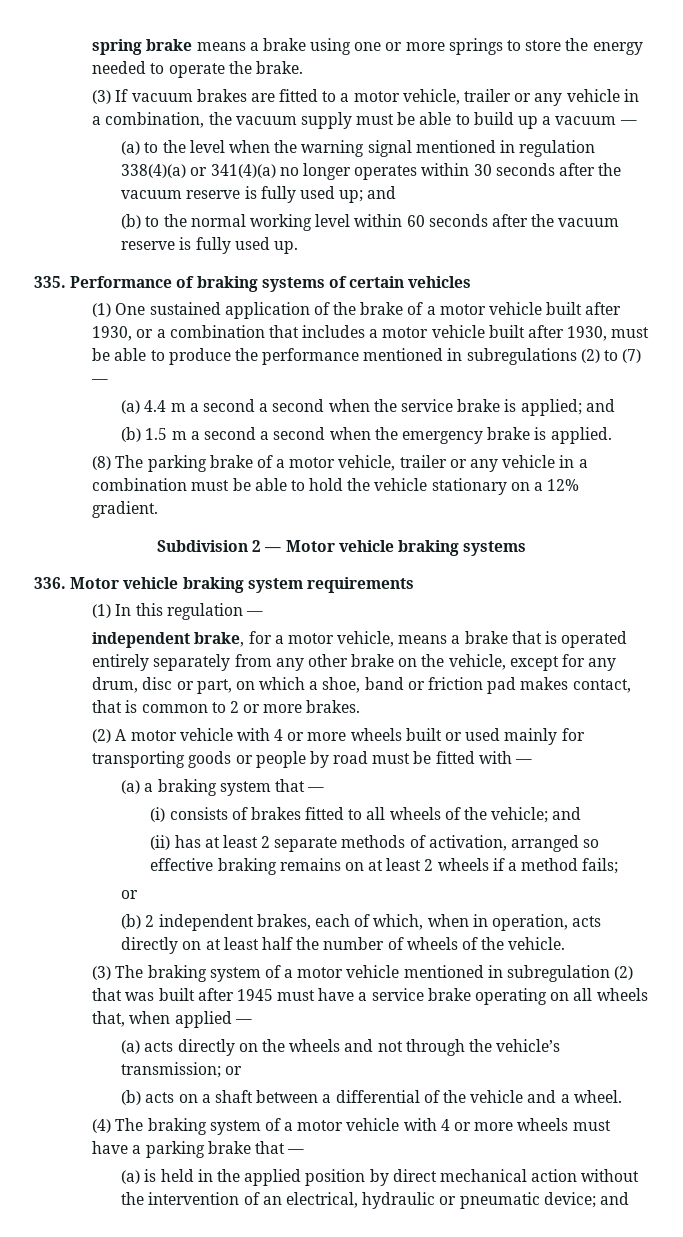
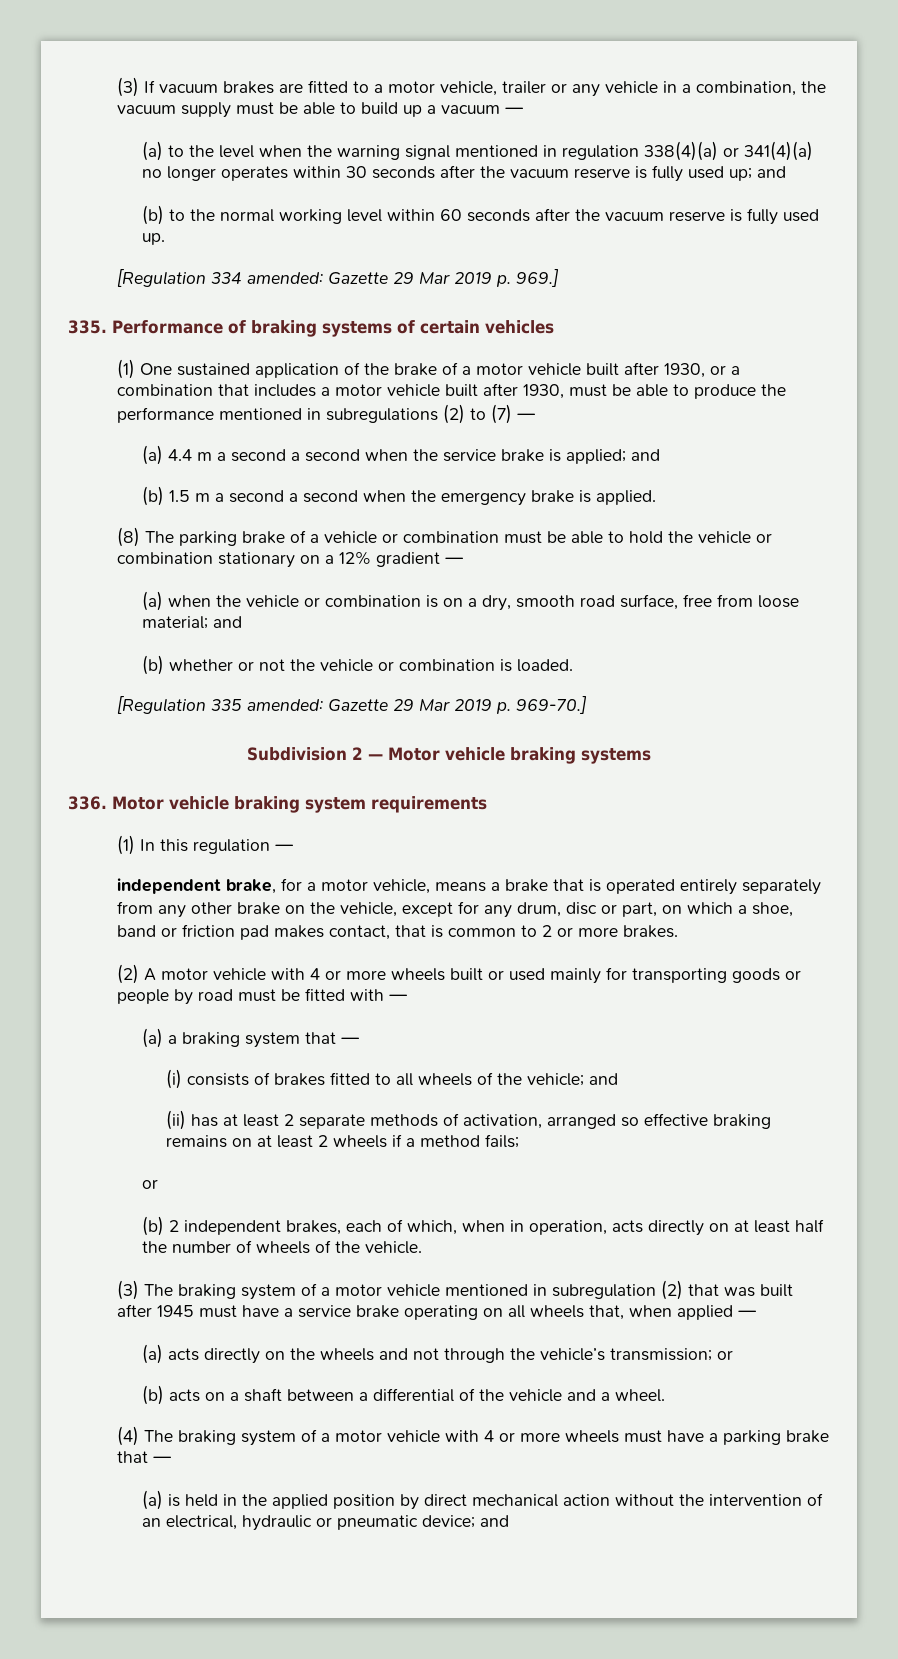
- spring brake means a brake using one or more springs to store the energy needed to operate the brake.
+ [Regulation 334 amended: Gazette 29 Mar 2019 p. 969.]
- (8) The parking brake of a motor vehicle, trailer or any vehicle in a combination must be able to hold the vehicle stationary on a 12% gradient.
+ (8) The parking brake of a vehicle or combination must be able to hold the vehicle or combination stationary on a 12% gradient —
+ (a) when the vehicle or combination is on a dry, smooth road surface, free from loose material; and
+ (b) whether or not the vehicle or combination is loaded.
+ [Regulation 335 amended: Gazette 29 Mar 2019 p. 969-70.]

